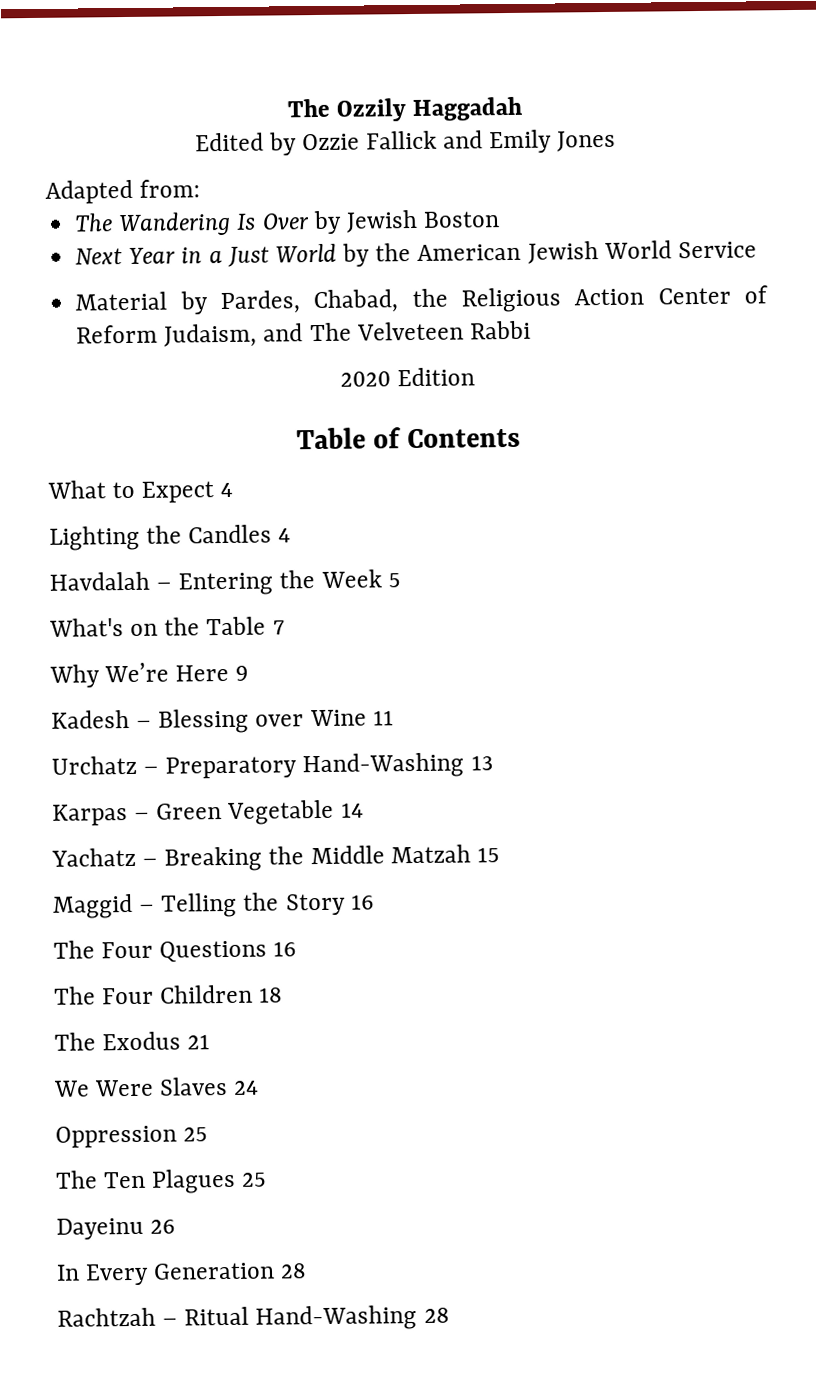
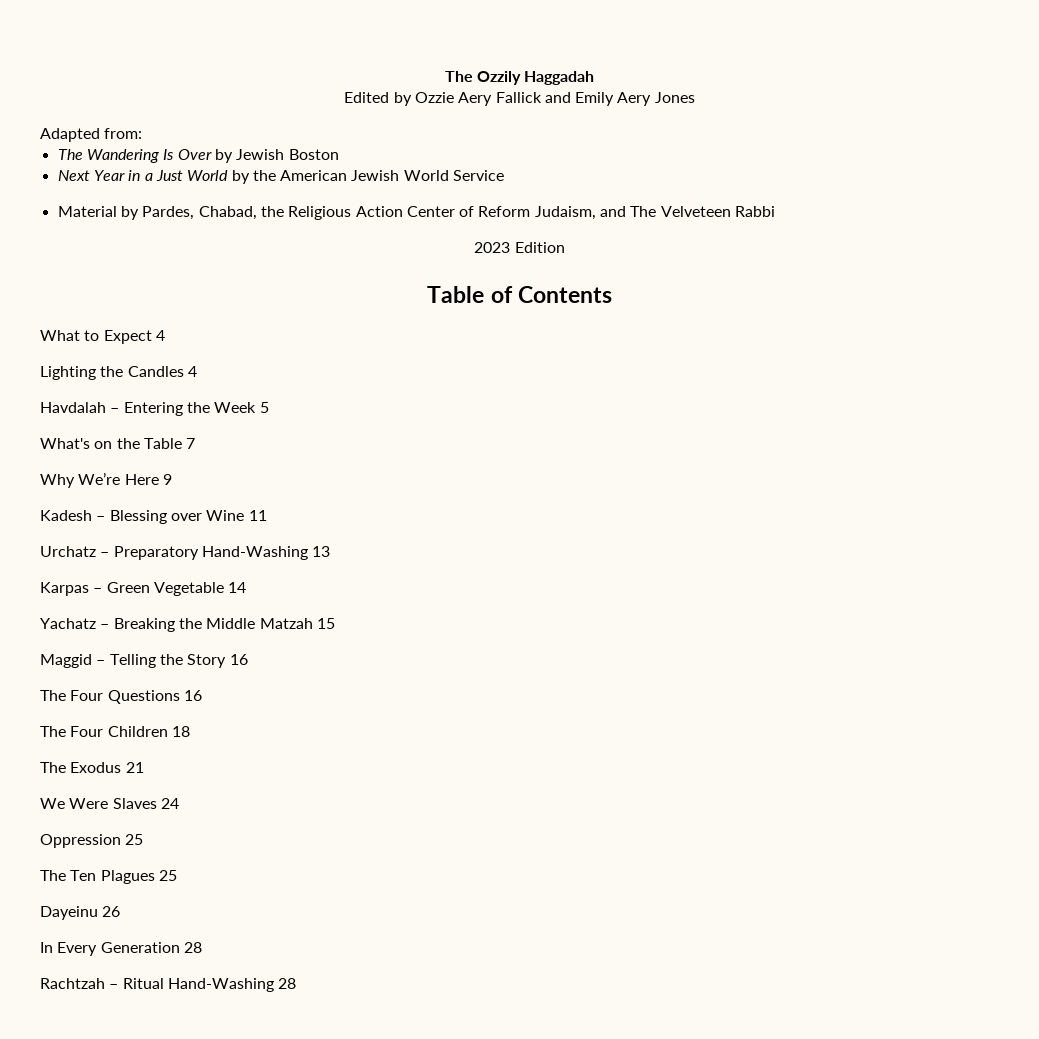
- Edited by Ozzie Fallick and Emily Jones
+ Edited by Ozzie Aery Fallick and Emily Aery Jones
- 2020 Edition
+ 2023 Edition

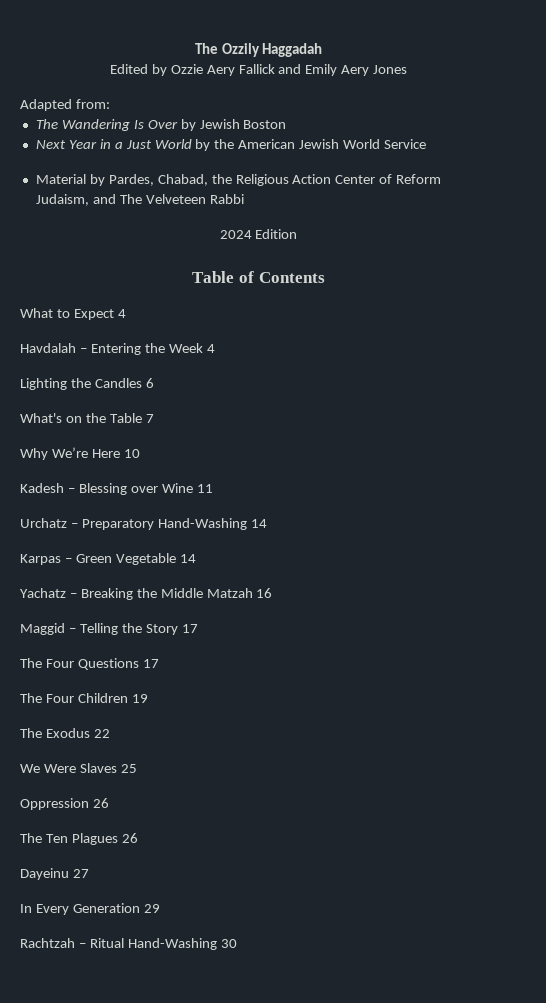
- 2023 Edition
+ 2024 Edition
- Lighting the Candles 4
- Havdalah – Entering the Week 5
+ Havdalah – Entering the Week 4
+ Lighting the Candles 6
- Why We’re Here 9
+ Why We’re Here 10
- Urchatz – Preparatory Hand-Washing 13
+ Urchatz – Preparatory Hand-Washing 14
- Yachatz – Breaking the Middle Matzah 15
+ Yachatz – Breaking the Middle Matzah 16
- Maggid – Telling the Story 16
+ Maggid – Telling the Story 17
- The Four Questions 16
+ The Four Questions 17
- The Four Children 18
+ The Four Children 19
- The Exodus 21
+ The Exodus 22
- We Were Slaves 24
+ We Were Slaves 25
- Oppression 25
+ Oppression 26
- The Ten Plagues 25
+ The Ten Plagues 26
- Dayeinu 26
+ Dayeinu 27
- In Every Generation 28
+ In Every Generation 29
- Rachtzah – Ritual Hand-Washing 28
+ Rachtzah – Ritual Hand-Washing 30

